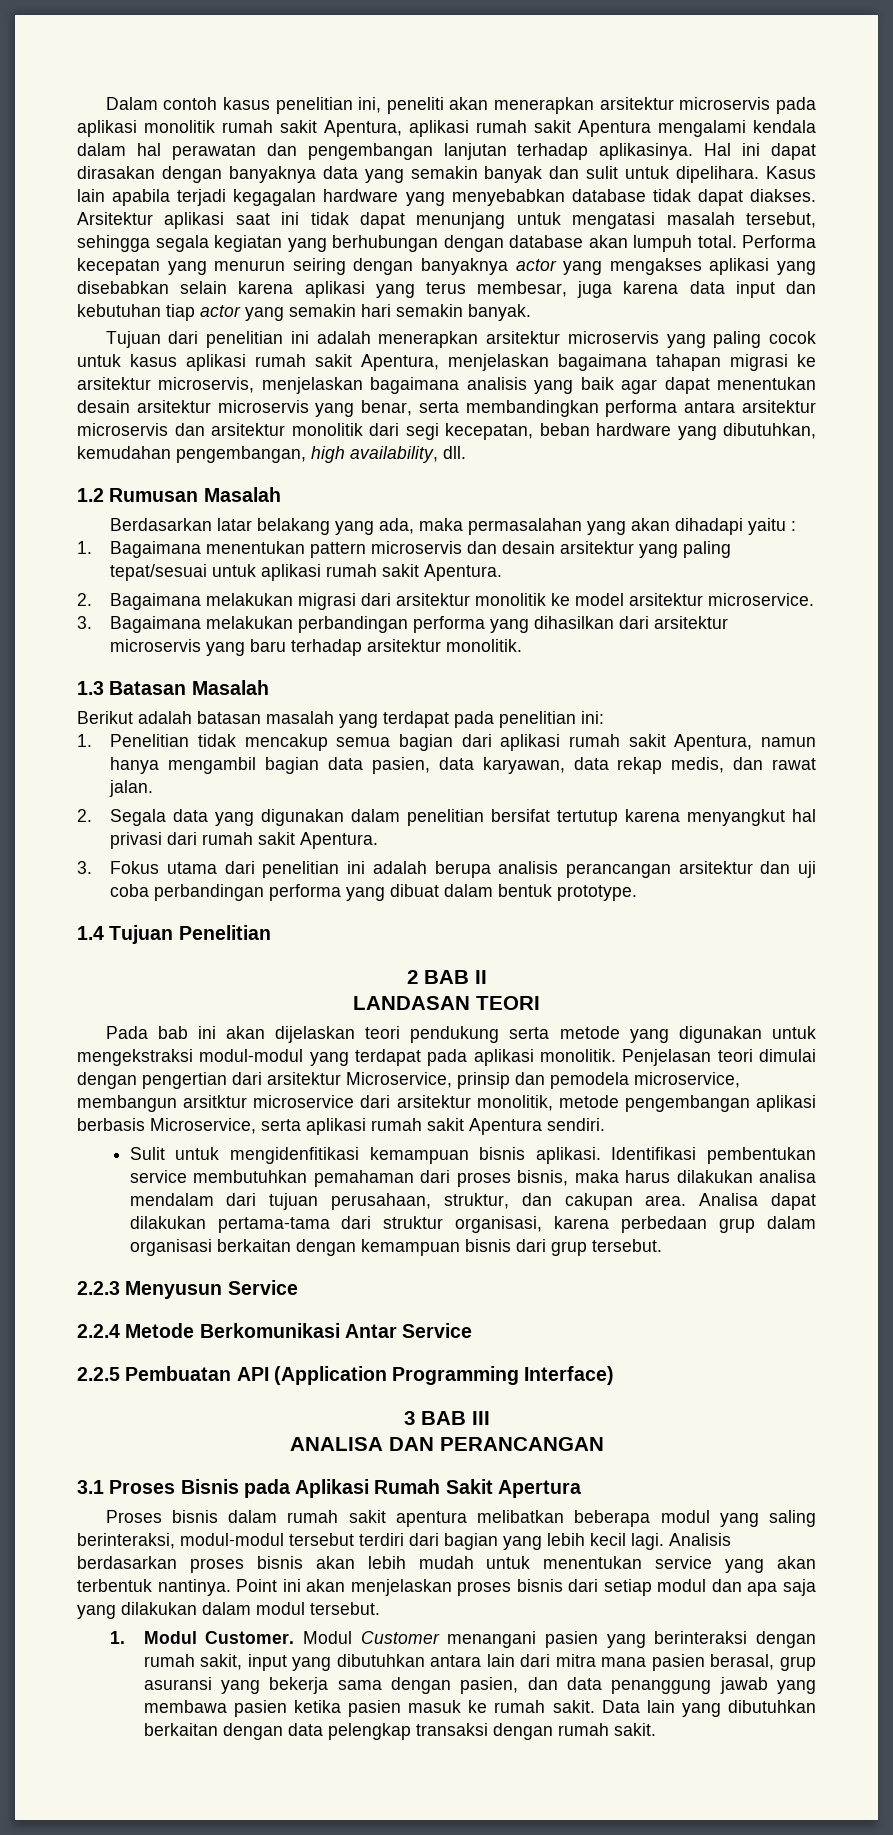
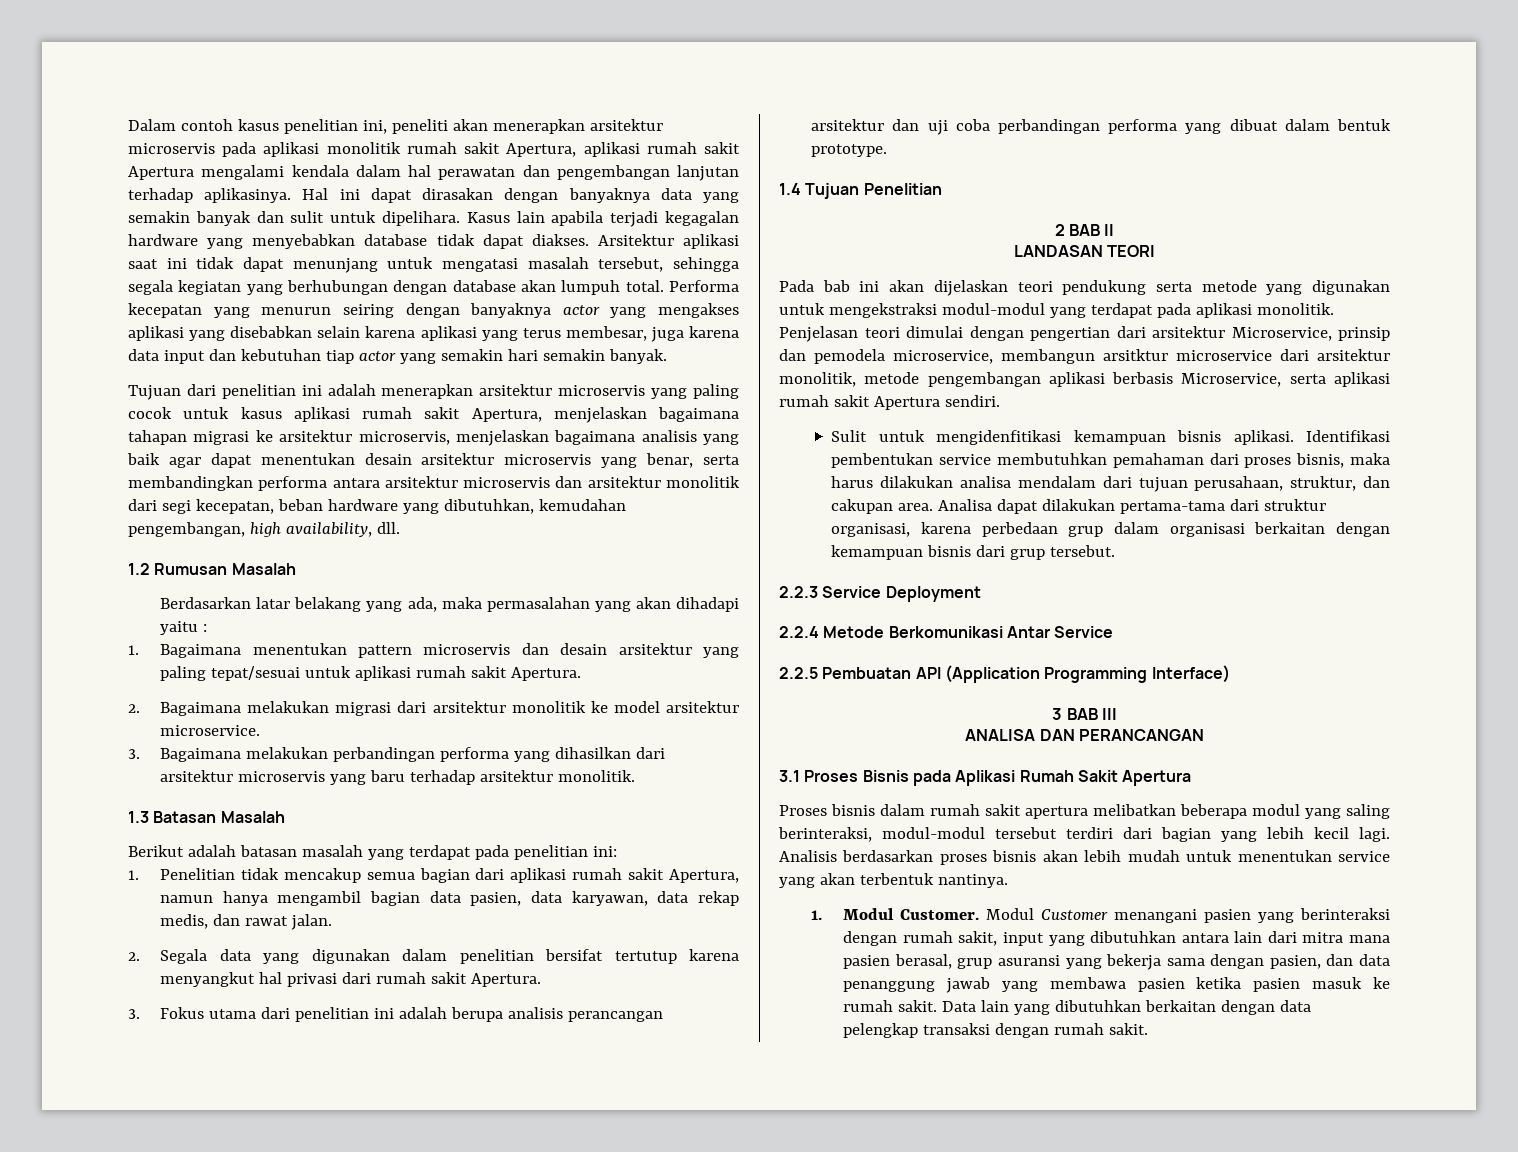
- Dalam contoh kasus penelitian ini, peneliti akan menerapkan arsitektur microservis pada aplikasi monolitik rumah sakit Apentura, aplikasi rumah sakit Apentura mengalami kendala dalam hal perawatan dan pengembangan lanjutan terhadap aplikasinya.
+ Dalam contoh kasus penelitian ini, peneliti akan menerapkan arsitektur microservis pada aplikasi monolitik rumah sakit Apertura, aplikasi rumah sakit Apertura mengalami kendala dalam hal perawatan dan pengembangan lanjutan terhadap aplikasinya.
- Tujuan dari penelitian ini adalah menerapkan arsitektur microservis yang paling cocok untuk kasus aplikasi rumah sakit Apentura, menjelaskan bagaimana tahapan migrasi ke arsitektur microservis, menjelaskan bagaimana analisis yang baik agar dapat menentukan desain arsitektur microservis yang benar, serta membandingkan performa antara arsitektur microservis dan arsitektur monolitik dari segi kecepatan, beban hardware yang dibutuhkan, kemudahan pengembangan, high availability, dll.
+ Tujuan dari penelitian ini adalah menerapkan arsitektur microservis yang paling cocok untuk kasus aplikasi rumah sakit Apertura, menjelaskan bagaimana tahapan migrasi ke arsitektur microservis, menjelaskan bagaimana analisis yang baik agar dapat menentukan desain arsitektur microservis yang benar, serta membandingkan performa antara arsitektur microservis dan arsitektur monolitik dari segi kecepatan, beban hardware yang dibutuhkan, kemudahan pengembangan, high availability, dll.
- 1. Bagaimana menentukan pattern microservis dan desain arsitektur yang paling tepat/sesuai untuk aplikasi rumah sakit Apentura.
+ 1. Bagaimana menentukan pattern microservis dan desain arsitektur yang paling tepat/sesuai untuk aplikasi rumah sakit Apertura.
- 1. Penelitian tidak mencakup semua bagian dari aplikasi rumah sakit Apentura, namun hanya mengambil bagian data pasien, data karyawan, data rekap medis, dan rawat jalan.
+ 1. Penelitian tidak mencakup semua bagian dari aplikasi rumah sakit Apertura, namun hanya mengambil bagian data pasien, data karyawan, data rekap medis, dan rawat jalan.
- 2. Segala data yang digunakan dalam penelitian bersifat tertutup karena menyangkut hal privasi dari rumah sakit Apentura.
+ 2. Segala data yang digunakan dalam penelitian bersifat tertutup karena menyangkut hal privasi dari rumah sakit Apertura.
- Penjelasan teori dimulai dengan pengertian dari arsitektur Microservice, prinsip dan pemodela microservice, membangun arsitktur microservice dari arsitektur monolitik, metode pengembangan aplikasi berbasis Microservice, serta aplikasi rumah sakit Apentura sendiri.
+ Penjelasan teori dimulai dengan pengertian dari arsitektur Microservice, prinsip dan pemodela microservice, membangun arsitktur microservice dari arsitektur monolitik, metode pengembangan aplikasi berbasis Microservice, serta aplikasi rumah sakit Apertura sendiri.
- 2.2.3 Menyusun Service
+ 2.2.3 Service Deployment
- Proses bisnis dalam rumah sakit apentura melibatkan beberapa modul yang saling berinteraksi, modul-modul tersebut terdiri dari bagian yang lebih kecil lagi.
+ Proses bisnis dalam rumah sakit apertura melibatkan beberapa modul yang saling berinteraksi, modul-modul tersebut terdiri dari bagian yang lebih kecil lagi.
- Point ini akan menjelaskan proses bisnis dari setiap modul dan apa saja yang dilakukan dalam modul tersebut.

